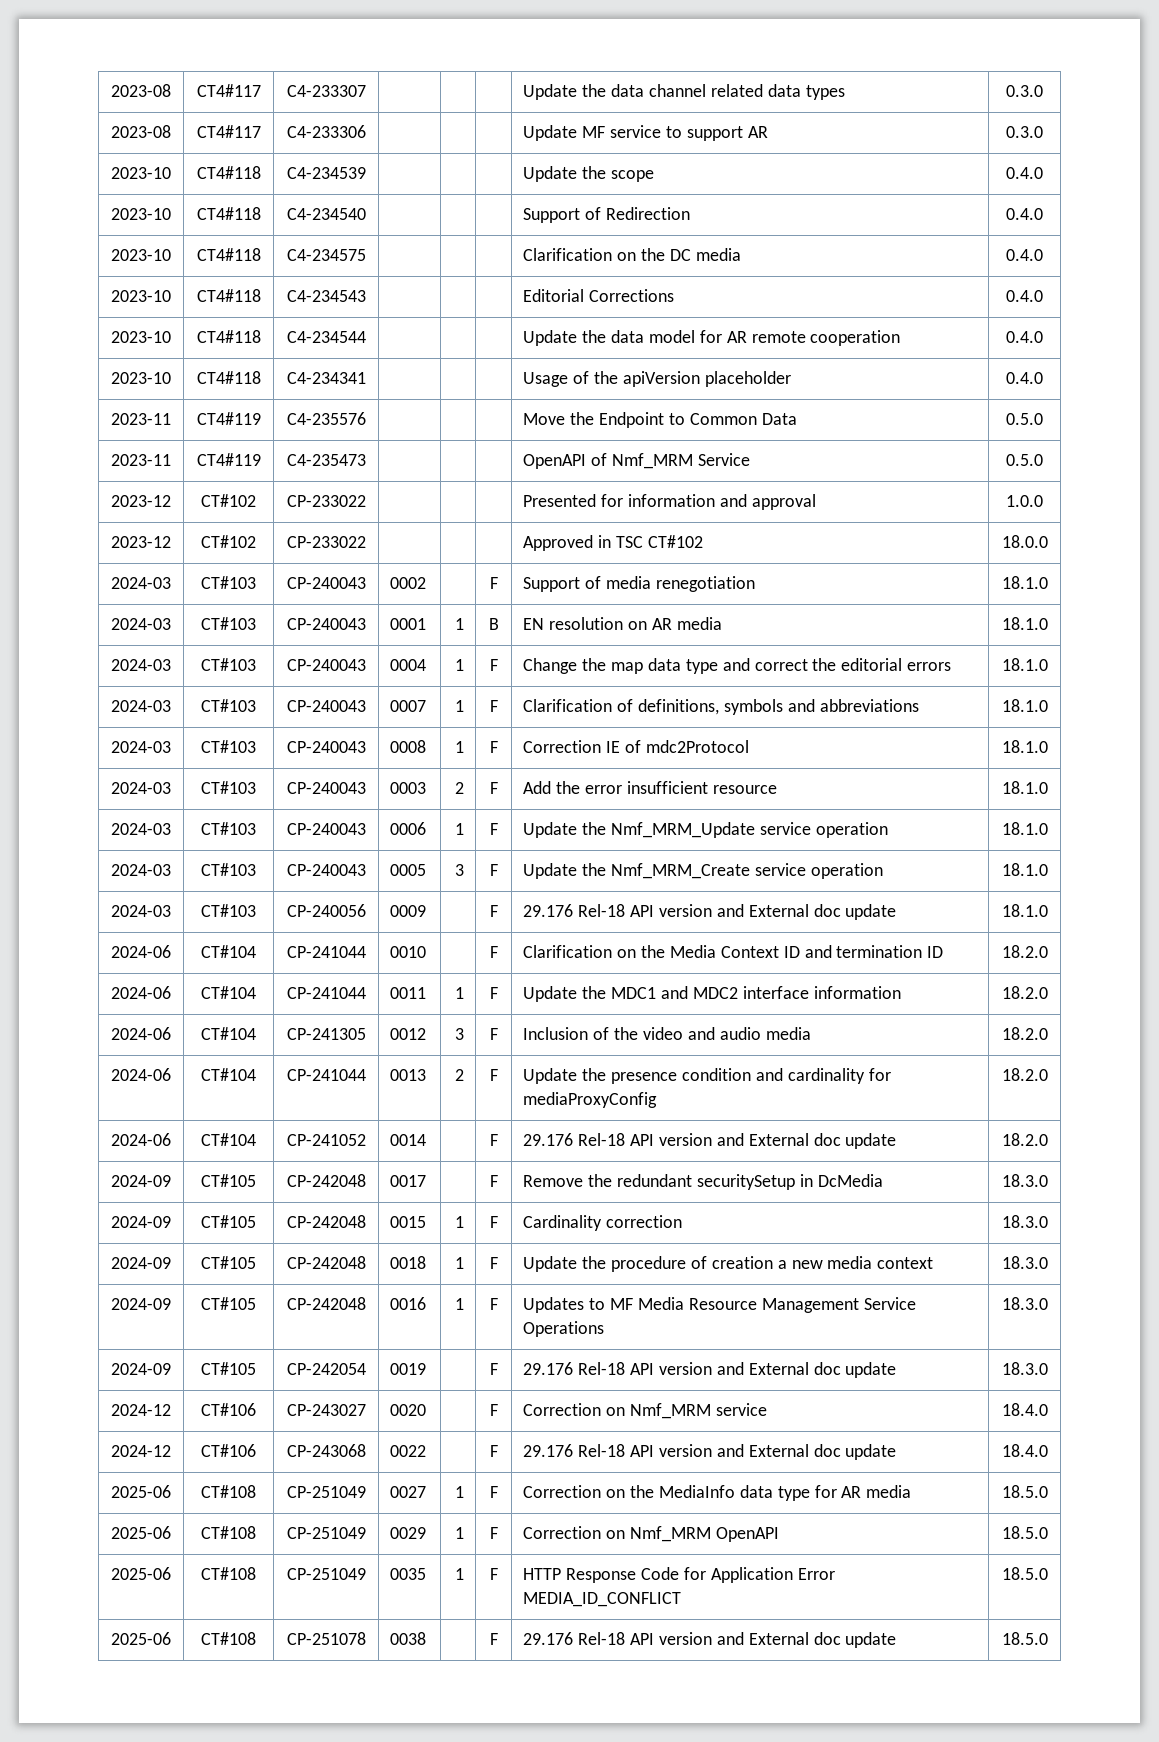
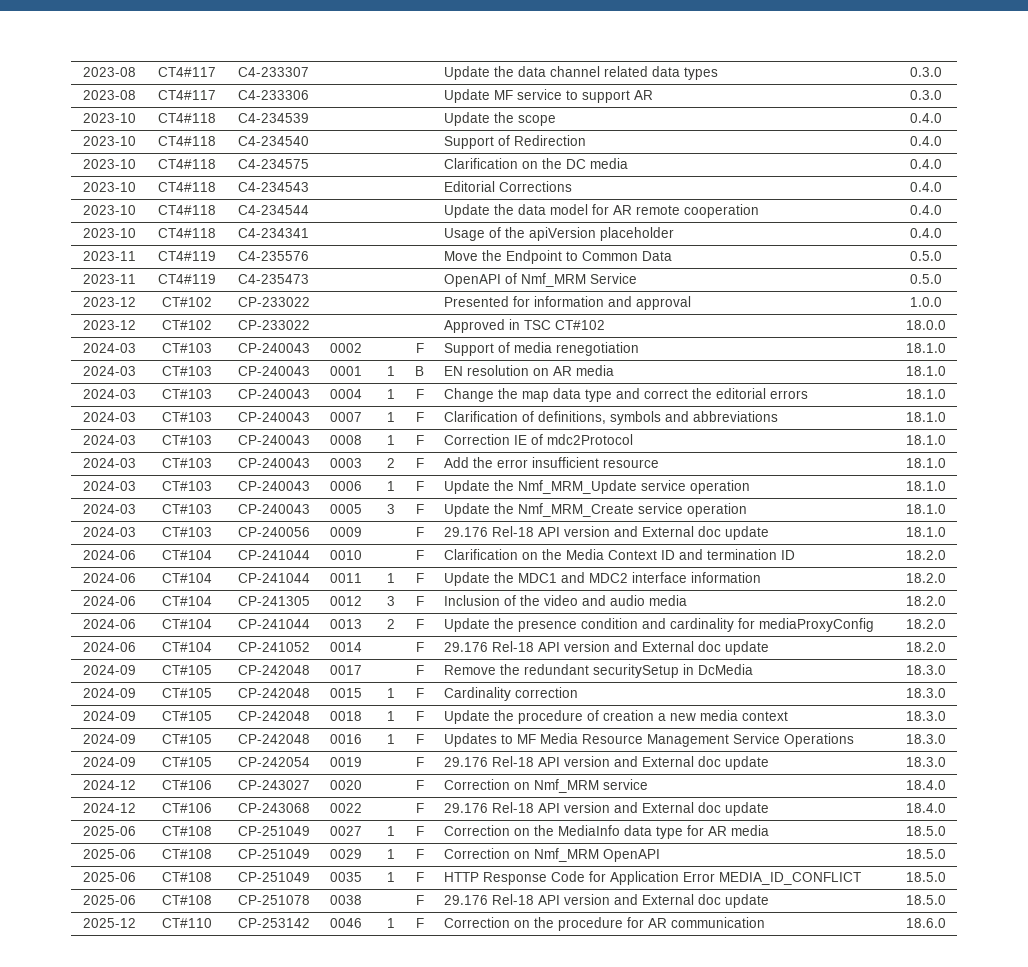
+ 2025-12 | CT#110 | CP-253142 | 0046 | 1 | F | Correction on the procedure for AR communication | 18.6.0

